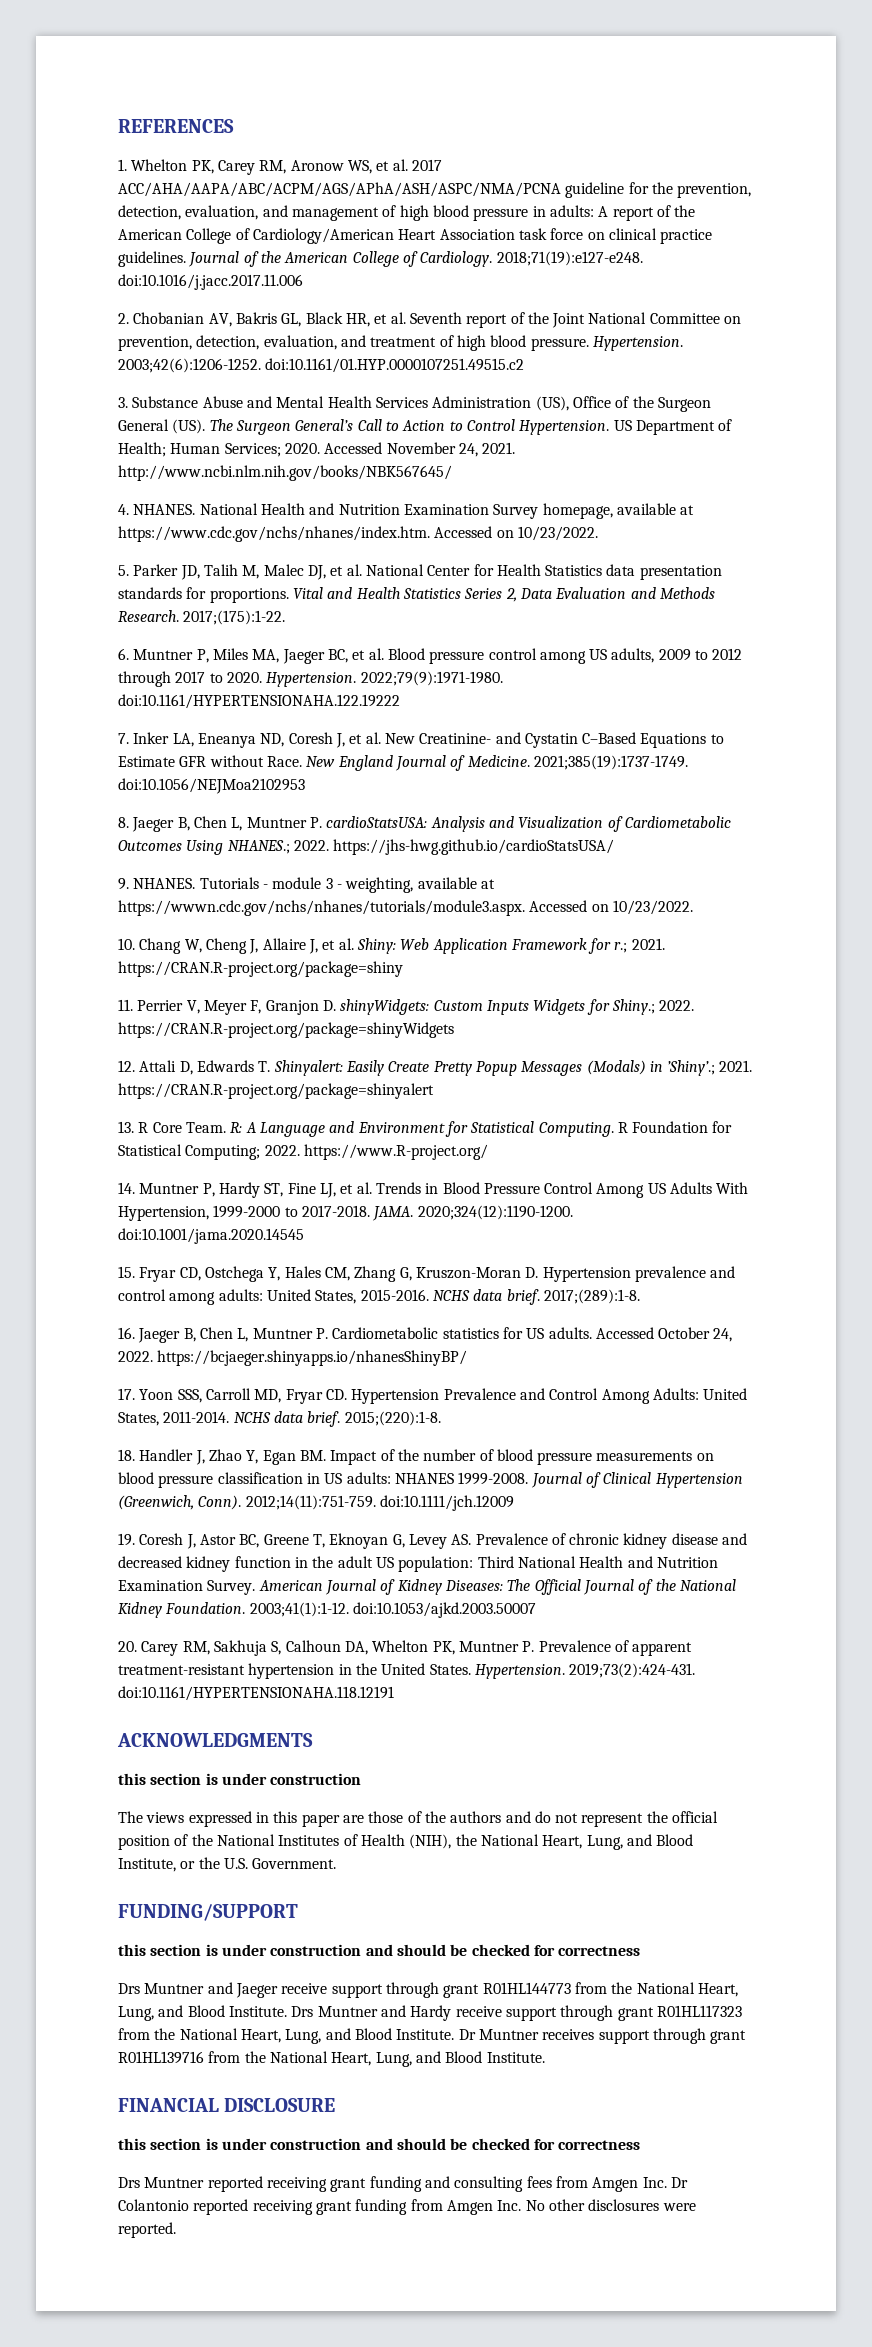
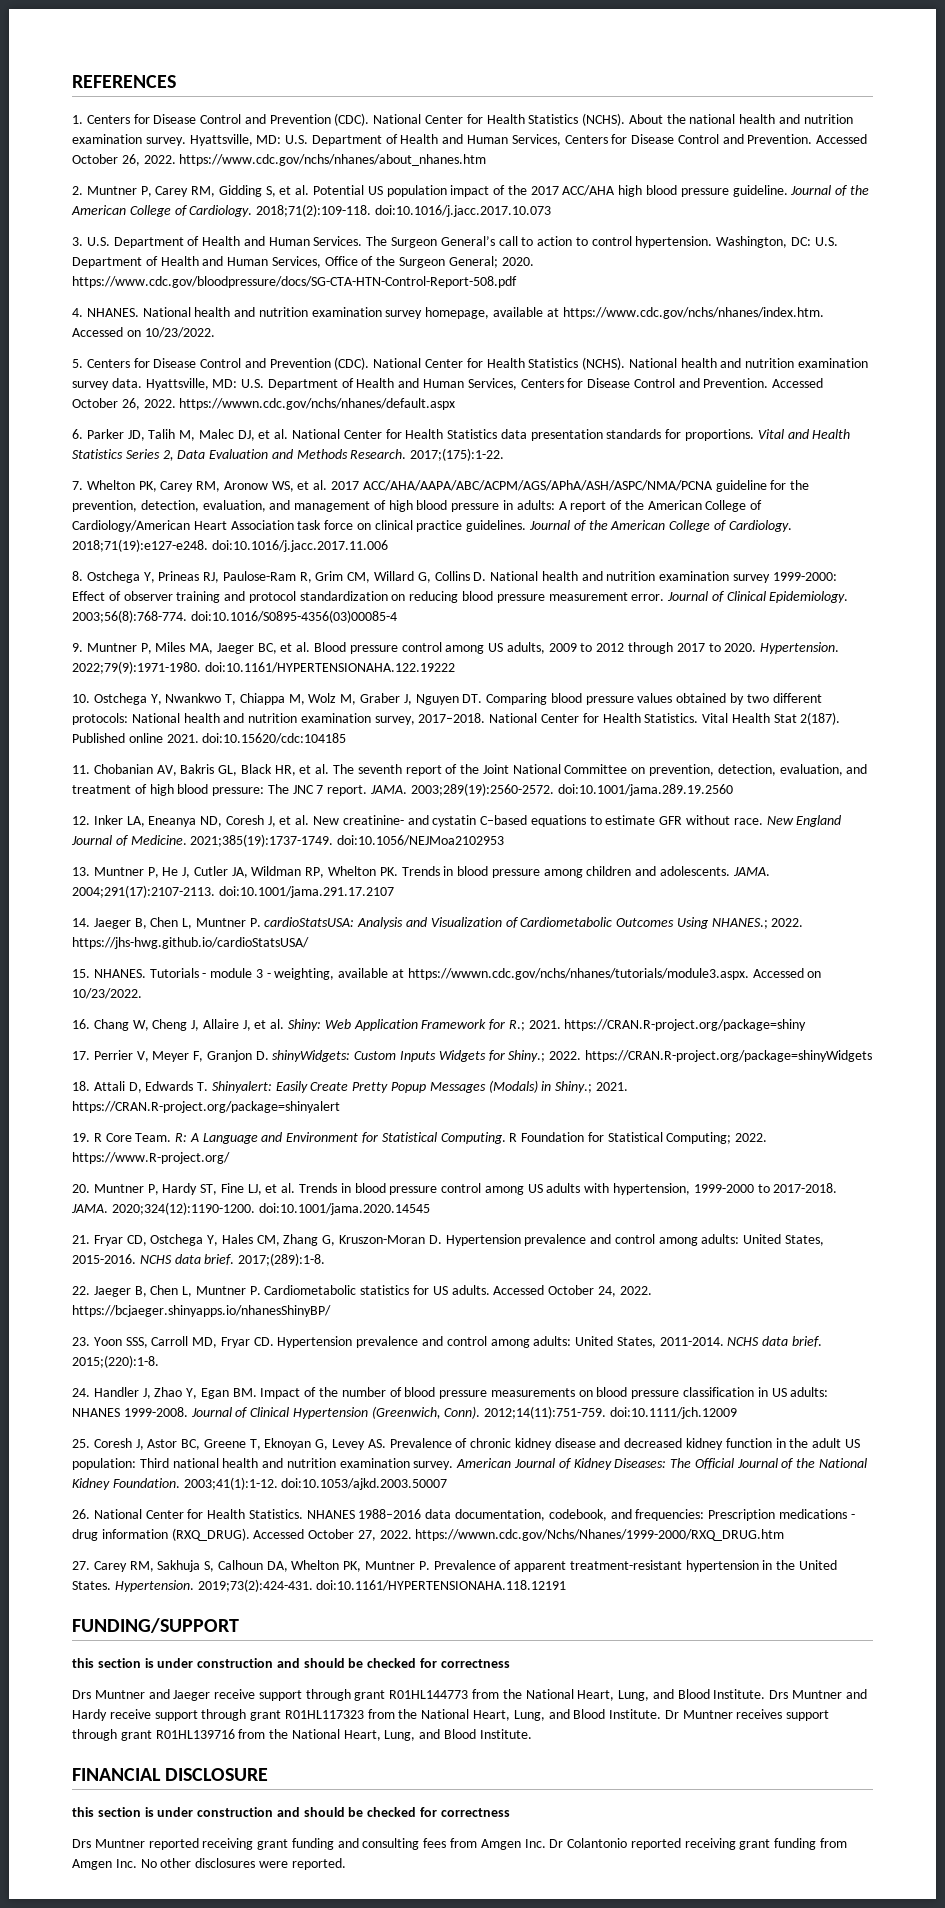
- 1. Whelton PK, Carey RM, Aronow WS, et al. 2017 ACC/AHA/AAPA/ABC/ACPM/AGS/APhA/ASH/ASPC/NMA/PCNA guideline for the prevention, detection, evaluation, and management of high blood pressure in adults: A report of the American College of Cardiology/American Heart Association task force on clinical practice guidelines.
+ 1. Centers for Disease Control and Prevention (CDC). National Center for Health Statistics (NCHS). About the national health and nutrition examination survey. Hyattsville, MD: U.S. Department of Health and Human Services, Centers for Disease Control and Prevention. Accessed October 26, 2022. https://www.cdc.gov/nchs/nhanes/about_nhanes.htm
+ 2. Muntner P, Carey RM, Gidding S, et al. Potential US population impact of the 2017 ACC/AHA high blood pressure guideline. Journal of the American College of Cardiology. 2018;71(2):109-118. doi:10.1016/j.jacc.2017.10.073
+ 3. U.S. Department of Health and Human Services. The Surgeon General’s call to action to control hypertension. Washington, DC: U.S. Department of Health and Human Services, Office of the Surgeon General; 2020. https://www.cdc.gov/bloodpressure/docs/SG-CTA-HTN-Control-Report-508.pdf
+ 4. NHANES. National health and nutrition examination survey homepage, available at https://www.cdc.gov/nchs/nhanes/index.htm. Accessed on 10/23/2022.
+ 5. Centers for Disease Control and Prevention (CDC). National Center for Health Statistics (NCHS). National health and nutrition examination survey data. Hyattsville, MD: U.S. Department of Health and Human Services, Centers for Disease Control and Prevention. Accessed October 26, 2022. https://wwwn.cdc.gov/nchs/nhanes/default.aspx
+ 6. Parker JD, Talih M, Malec DJ, et al. National Center for Health Statistics data presentation standards for proportions. Vital and Health Statistics Series 2, Data Evaluation and Methods Research. 2017;(175):1-22.
+ 7. Whelton PK, Carey RM, Aronow WS, et al. 2017 ACC/AHA/AAPA/ABC/ACPM/AGS/APhA/ASH/ASPC/NMA/PCNA guideline for the prevention, detection, evaluation, and management of high blood pressure in adults: A report of the American College of Cardiology/American Heart Association task force on clinical practice guidelines.
- 2. Chobanian AV, Bakris GL, Black HR, et al. Seventh report of the Joint National Committee on prevention, detection, evaluation, and treatment of high blood pressure. Hypertension. 2003;42(6):1206-1252. doi:10.1161/01.HYP.0000107251.49515.c2
- 3. Substance Abuse and Mental Health Services Administration (US), Office of the Surgeon General (US). The Surgeon General’s Call to Action to Control Hypertension. US Department of Health; Human Services; 2020. Accessed November 24, 2021. http://www.ncbi.nlm.nih.gov/books/NBK567645/
- 4. NHANES. National Health and Nutrition Examination Survey homepage, available at https://www.cdc.gov/nchs/nhanes/index.htm. Accessed on 10/23/2022.
- 5. Parker JD, Talih M, Malec DJ, et al. National Center for Health Statistics data presentation standards for proportions. Vital and Health Statistics Series 2, Data Evaluation and Methods Research. 2017;(175):1-22.
- 6. Muntner P, Miles MA, Jaeger BC, et al. Blood pressure control among US adults, 2009 to 2012 through 2017 to 2020.
+ 8. Ostchega Y, Prineas RJ, Paulose-Ram R, Grim CM, Willard G, Collins D. National health and nutrition examination survey 1999-2000: Effect of observer training and protocol standardization on reducing blood pressure measurement error. Journal of Clinical Epidemiology. 2003;56(8):768-774. doi:10.1016/S0895-4356(03)00085-4
+ 9. Muntner P, Miles MA, Jaeger BC, et al. Blood pressure control among US adults, 2009 to 2012 through 2017 to 2020.
- 7. Inker LA, Eneanya ND, Coresh J, et al. New Creatinine- and Cystatin C–Based Equations to Estimate GFR without Race.
+ 10. Ostchega Y, Nwankwo T, Chiappa M, Wolz M, Graber J, Nguyen DT. Comparing blood pressure values obtained by two different protocols: National health and nutrition examination survey, 2017–2018. National Center for Health Statistics. Vital Health Stat 2(187). Published online 2021. doi:10.15620/cdc:104185
+ 11. Chobanian AV, Bakris GL, Black HR, et al. The seventh report of the Joint National Committee on prevention, detection, evaluation, and treatment of high blood pressure: The JNC 7 report. JAMA. 2003;289(19):2560-2572. doi:10.1001/jama.289.19.2560
+ 12. Inker LA, Eneanya ND, Coresh J, et al. New creatinine- and cystatin C–based equations to estimate GFR without race.
- 8. Jaeger B, Chen L, Muntner P. cardioStatsUSA: Analysis and Visualization of Cardiometabolic Outcomes Using NHANES.; 2022. https://jhs-hwg.github.io/cardioStatsUSA/
+ 13. Muntner P, He J, Cutler JA, Wildman RP, Whelton PK. Trends in blood pressure among children and adolescents. JAMA. 2004;291(17):2107-2113. doi:10.1001/jama.291.17.2107
+ 14. Jaeger B, Chen L, Muntner P. cardioStatsUSA: Analysis and Visualization of Cardiometabolic Outcomes Using NHANES.; 2022. https://jhs-hwg.github.io/cardioStatsUSA/
- 9. NHANES.
+ 15. NHANES.
- 10. Chang W, Cheng J, Allaire J, et al. Shiny: Web Application Framework for r.; 2021. https://CRAN.R-project.org/package=shiny
+ 16. Chang W, Cheng J, Allaire J, et al. Shiny: Web Application Framework for R.; 2021. https://CRAN.R-project.org/package=shiny
- 11. Perrier V, Meyer F, Granjon D. shinyWidgets: Custom Inputs Widgets for Shiny.; 2022. https://CRAN.R-project.org/package=shinyWidgets
+ 17. Perrier V, Meyer F, Granjon D. shinyWidgets: Custom Inputs Widgets for Shiny.; 2022. https://CRAN.R-project.org/package=shinyWidgets
- 12. Attali D, Edwards T. Shinyalert: Easily Create Pretty Popup Messages (Modals) in ’Shiny’.; 2021. https://CRAN.R-project.org/package=shinyalert
+ 18. Attali D, Edwards T. Shinyalert: Easily Create Pretty Popup Messages (Modals) in Shiny.; 2021. https://CRAN.R-project.org/package=shinyalert
- 13. R Core Team.
+ 19. R Core Team.
- 14. Muntner P, Hardy ST, Fine LJ, et al. Trends in Blood Pressure Control Among US Adults With Hypertension, 1999-2000 to 2017-2018.
+ 20. Muntner P, Hardy ST, Fine LJ, et al. Trends in blood pressure control among US adults with hypertension, 1999-2000 to 2017-2018.
- 15. Fryar CD, Ostchega Y, Hales CM, Zhang G, Kruszon-Moran D. Hypertension prevalence and control among adults: United States, 2015-2016.
+ 21. Fryar CD, Ostchega Y, Hales CM, Zhang G, Kruszon-Moran D. Hypertension prevalence and control among adults: United States, 2015-2016.
- 16. Jaeger B, Chen L, Muntner P. Cardiometabolic statistics for US adults.
+ 22. Jaeger B, Chen L, Muntner P. Cardiometabolic statistics for US adults.
- 17. Yoon SSS, Carroll MD, Fryar CD. Hypertension Prevalence and Control Among Adults: United States, 2011-2014.
+ 23. Yoon SSS, Carroll MD, Fryar CD. Hypertension prevalence and control among adults: United States, 2011-2014.
- 18. Handler J, Zhao Y, Egan BM. Impact of the number of blood pressure measurements on blood pressure classification in US adults: NHANES 1999-2008.
+ 24. Handler J, Zhao Y, Egan BM. Impact of the number of blood pressure measurements on blood pressure classification in US adults: NHANES 1999-2008.
- 19. Coresh J, Astor BC, Greene T, Eknoyan G, Levey AS. Prevalence of chronic kidney disease and decreased kidney function in the adult US population: Third National Health and Nutrition Examination Survey.
+ 25. Coresh J, Astor BC, Greene T, Eknoyan G, Levey AS. Prevalence of chronic kidney disease and decreased kidney function in the adult US population: Third national health and nutrition examination survey.
- 20. Carey RM, Sakhuja S, Calhoun DA, Whelton PK, Muntner P. Prevalence of apparent treatment-resistant hypertension in the United States.
+ 26. National Center for Health Statistics. NHANES 1988–2016 data documentation, codebook, and frequencies: Prescription medications - drug information (RXQ_DRUG). Accessed October 27, 2022. https://wwwn.cdc.gov/Nchs/Nhanes/1999-2000/RXQ_DRUG.htm
+ 27. Carey RM, Sakhuja S, Calhoun DA, Whelton PK, Muntner P. Prevalence of apparent treatment-resistant hypertension in the United States.
- ACKNOWLEDGMENTS
- this section is under construction
- The views expressed in this paper are those of the authors and do not represent the official position of the National Institutes of Health (NIH), the National Heart, Lung, and Blood Institute, or the U.S. Government.

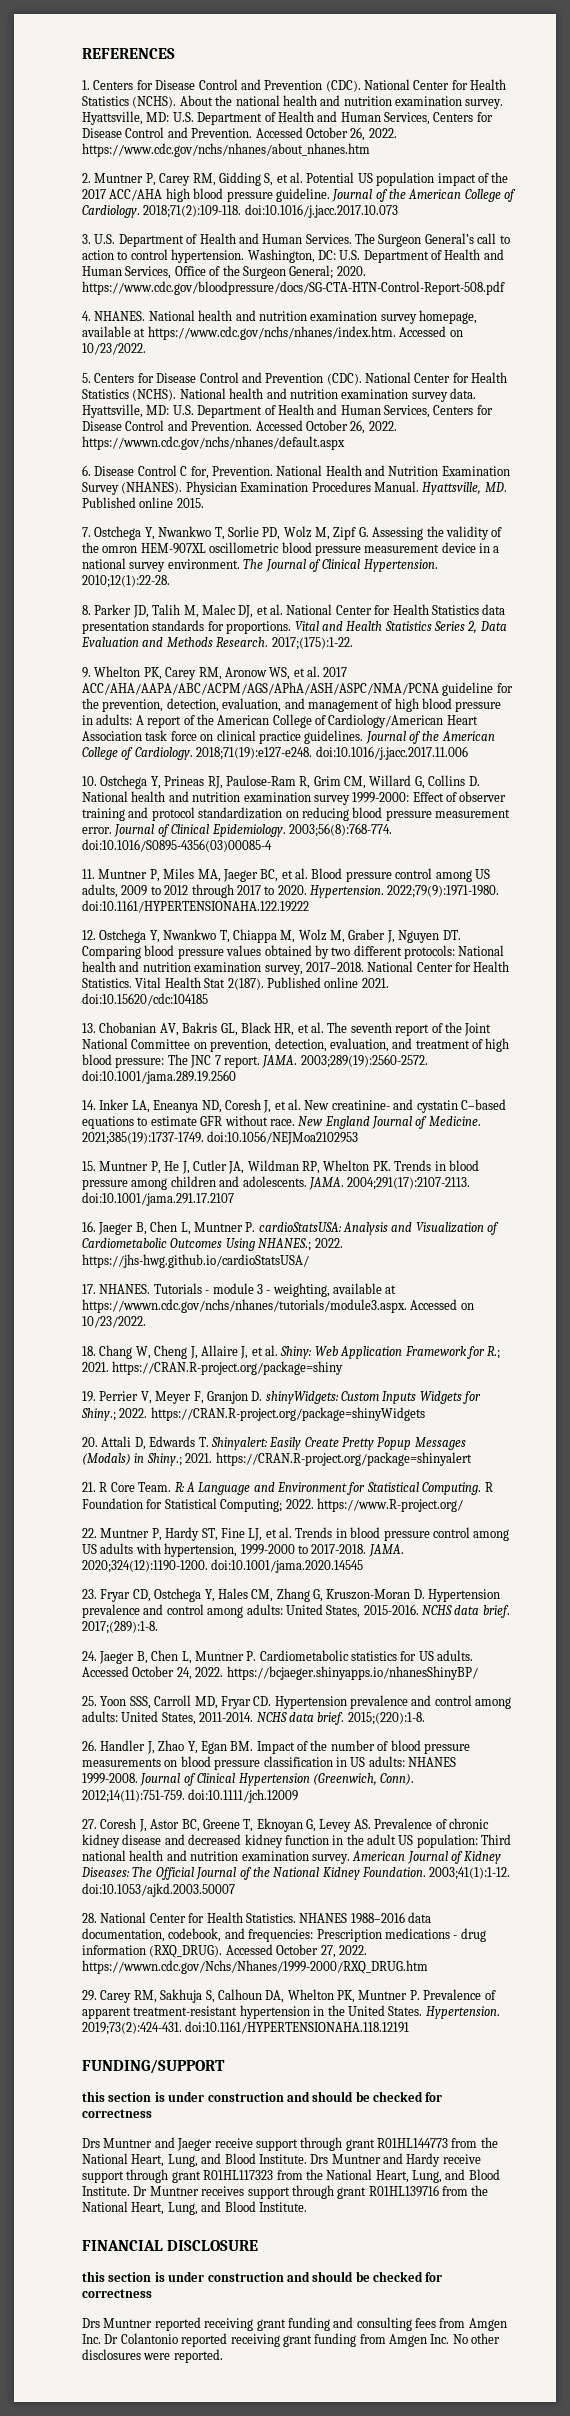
- 6. Parker JD, Talih M, Malec DJ, et al. National Center for Health Statistics data presentation standards for proportions.
+ 6. Disease Control C for, Prevention. National Health and Nutrition Examination Survey (NHANES). Physician Examination Procedures Manual. Hyattsville, MD. Published online 2015.
+ 7. Ostchega Y, Nwankwo T, Sorlie PD, Wolz M, Zipf G. Assessing the validity of the omron HEM-907XL oscillometric blood pressure measurement device in a national survey environment. The Journal of Clinical Hypertension. 2010;12(1):22-28.
+ 8. Parker JD, Talih M, Malec DJ, et al. National Center for Health Statistics data presentation standards for proportions.
- 7. Whelton PK, Carey RM, Aronow WS, et al. 2017 ACC/AHA/AAPA/ABC/ACPM/AGS/APhA/ASH/ASPC/NMA/PCNA guideline for the prevention, detection, evaluation, and management of high blood pressure in adults: A report of the American College of Cardiology/American Heart Association task force on clinical practice guidelines.
+ 9. Whelton PK, Carey RM, Aronow WS, et al. 2017 ACC/AHA/AAPA/ABC/ACPM/AGS/APhA/ASH/ASPC/NMA/PCNA guideline for the prevention, detection, evaluation, and management of high blood pressure in adults: A report of the American College of Cardiology/American Heart Association task force on clinical practice guidelines.
- 8. Ostchega Y, Prineas RJ, Paulose-Ram R, Grim CM, Willard G, Collins D. National health and nutrition examination survey 1999-2000: Effect of observer training and protocol standardization on reducing blood pressure measurement error.
+ 10. Ostchega Y, Prineas RJ, Paulose-Ram R, Grim CM, Willard G, Collins D. National health and nutrition examination survey 1999-2000: Effect of observer training and protocol standardization on reducing blood pressure measurement error.
- 9. Muntner P, Miles MA, Jaeger BC, et al. Blood pressure control among US adults, 2009 to 2012 through 2017 to 2020.
+ 11. Muntner P, Miles MA, Jaeger BC, et al. Blood pressure control among US adults, 2009 to 2012 through 2017 to 2020.
- 10. Ostchega Y, Nwankwo T, Chiappa M, Wolz M, Graber J, Nguyen DT. Comparing blood pressure values obtained by two different protocols: National health and nutrition examination survey, 2017–2018.
+ 12. Ostchega Y, Nwankwo T, Chiappa M, Wolz M, Graber J, Nguyen DT. Comparing blood pressure values obtained by two different protocols: National health and nutrition examination survey, 2017–2018.
- 11. Chobanian AV, Bakris GL, Black HR, et al. The seventh report of the Joint National Committee on prevention, detection, evaluation, and treatment of high blood pressure: The JNC 7 report.
+ 13. Chobanian AV, Bakris GL, Black HR, et al. The seventh report of the Joint National Committee on prevention, detection, evaluation, and treatment of high blood pressure: The JNC 7 report.
- 12. Inker LA, Eneanya ND, Coresh J, et al. New creatinine- and cystatin C–based equations to estimate GFR without race.
+ 14. Inker LA, Eneanya ND, Coresh J, et al. New creatinine- and cystatin C–based equations to estimate GFR without race.
- 13. Muntner P, He J, Cutler JA, Wildman RP, Whelton PK. Trends in blood pressure among children and adolescents.
+ 15. Muntner P, He J, Cutler JA, Wildman RP, Whelton PK. Trends in blood pressure among children and adolescents.
- 14. Jaeger B, Chen L, Muntner P. cardioStatsUSA: Analysis and Visualization of Cardiometabolic Outcomes Using NHANES.; 2022. https://jhs-hwg.github.io/cardioStatsUSA/
+ 16. Jaeger B, Chen L, Muntner P. cardioStatsUSA: Analysis and Visualization of Cardiometabolic Outcomes Using NHANES.; 2022. https://jhs-hwg.github.io/cardioStatsUSA/
- 15. NHANES.
+ 17. NHANES.
- 16. Chang W, Cheng J, Allaire J, et al. Shiny: Web Application Framework for R.; 2021. https://CRAN.R-project.org/package=shiny
+ 18. Chang W, Cheng J, Allaire J, et al. Shiny: Web Application Framework for R.; 2021. https://CRAN.R-project.org/package=shiny
- 17. Perrier V, Meyer F, Granjon D. shinyWidgets: Custom Inputs Widgets for Shiny.; 2022. https://CRAN.R-project.org/package=shinyWidgets
+ 19. Perrier V, Meyer F, Granjon D. shinyWidgets: Custom Inputs Widgets for Shiny.; 2022. https://CRAN.R-project.org/package=shinyWidgets
- 18. Attali D, Edwards T. Shinyalert: Easily Create Pretty Popup Messages (Modals) in Shiny.; 2021. https://CRAN.R-project.org/package=shinyalert
+ 20. Attali D, Edwards T. Shinyalert: Easily Create Pretty Popup Messages (Modals) in Shiny.; 2021. https://CRAN.R-project.org/package=shinyalert
- 19. R Core Team.
+ 21. R Core Team.
- 20. Muntner P, Hardy ST, Fine LJ, et al. Trends in blood pressure control among US adults with hypertension, 1999-2000 to 2017-2018.
+ 22. Muntner P, Hardy ST, Fine LJ, et al. Trends in blood pressure control among US adults with hypertension, 1999-2000 to 2017-2018.
- 21. Fryar CD, Ostchega Y, Hales CM, Zhang G, Kruszon-Moran D. Hypertension prevalence and control among adults: United States, 2015-2016.
+ 23. Fryar CD, Ostchega Y, Hales CM, Zhang G, Kruszon-Moran D. Hypertension prevalence and control among adults: United States, 2015-2016.
- 22. Jaeger B, Chen L, Muntner P. Cardiometabolic statistics for US adults.
+ 24. Jaeger B, Chen L, Muntner P. Cardiometabolic statistics for US adults.
- 23. Yoon SSS, Carroll MD, Fryar CD. Hypertension prevalence and control among adults: United States, 2011-2014.
+ 25. Yoon SSS, Carroll MD, Fryar CD. Hypertension prevalence and control among adults: United States, 2011-2014.
- 24. Handler J, Zhao Y, Egan BM. Impact of the number of blood pressure measurements on blood pressure classification in US adults: NHANES 1999-2008.
+ 26. Handler J, Zhao Y, Egan BM. Impact of the number of blood pressure measurements on blood pressure classification in US adults: NHANES 1999-2008.
- 25. Coresh J, Astor BC, Greene T, Eknoyan G, Levey AS. Prevalence of chronic kidney disease and decreased kidney function in the adult US population: Third national health and nutrition examination survey.
+ 27. Coresh J, Astor BC, Greene T, Eknoyan G, Levey AS. Prevalence of chronic kidney disease and decreased kidney function in the adult US population: Third national health and nutrition examination survey.
- 26. National Center for Health Statistics.
+ 28. National Center for Health Statistics.
- 27. Carey RM, Sakhuja S, Calhoun DA, Whelton PK, Muntner P. Prevalence of apparent treatment-resistant hypertension in the United States.
+ 29. Carey RM, Sakhuja S, Calhoun DA, Whelton PK, Muntner P. Prevalence of apparent treatment-resistant hypertension in the United States.

